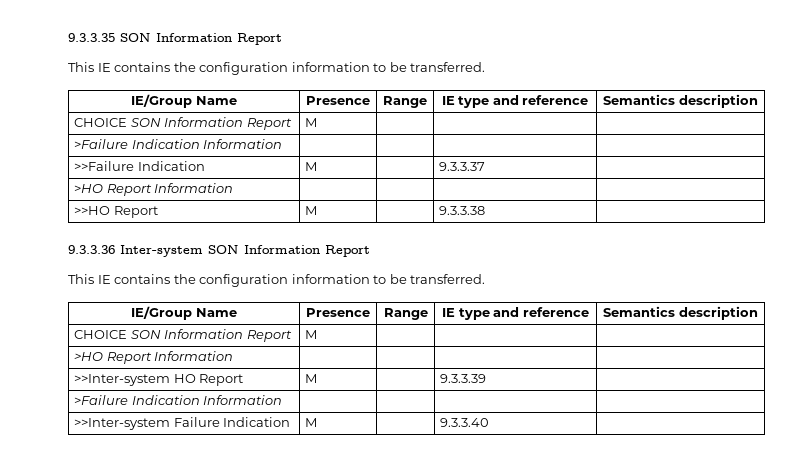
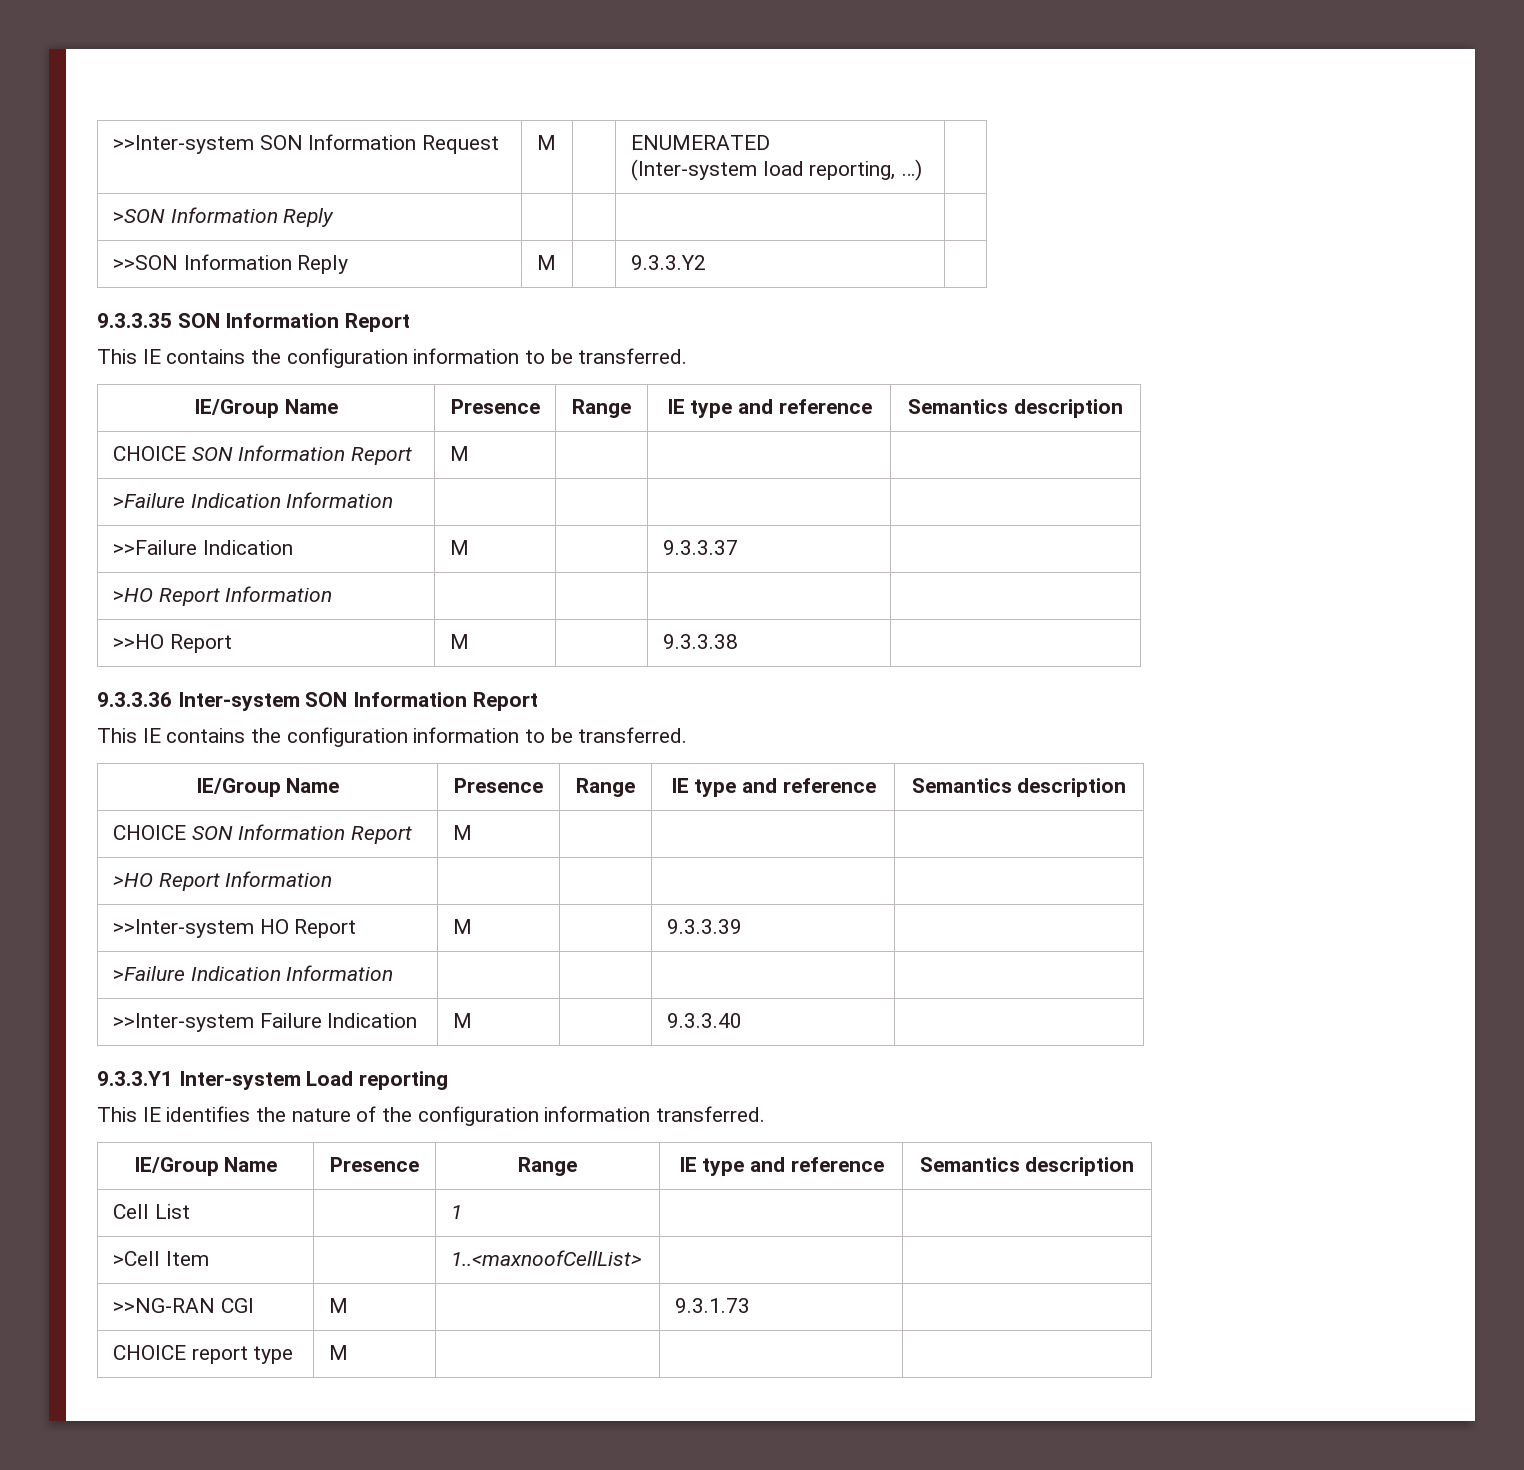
+ >>Inter-system SON Information Request | M | | ENUMERATED
+ (Inter-system load reporting, …) |
+ >SON Information Reply | | | |
+ >>SON Information Reply | M | | 9.3.3.Y2 |
+ 9.3.3.Y1 Inter-system Load reporting
+ This IE identifies the nature of the configuration information transferred.
+ IE/Group Name | Presence | Range | IE type and reference | Semantics description
+ Cell List | | 1 | |
+ >Cell Item | | 1..<maxnoofCellList> | |
+ >>NG-RAN CGI | M | | 9.3.1.73 |
+ CHOICE report type | M | | |

